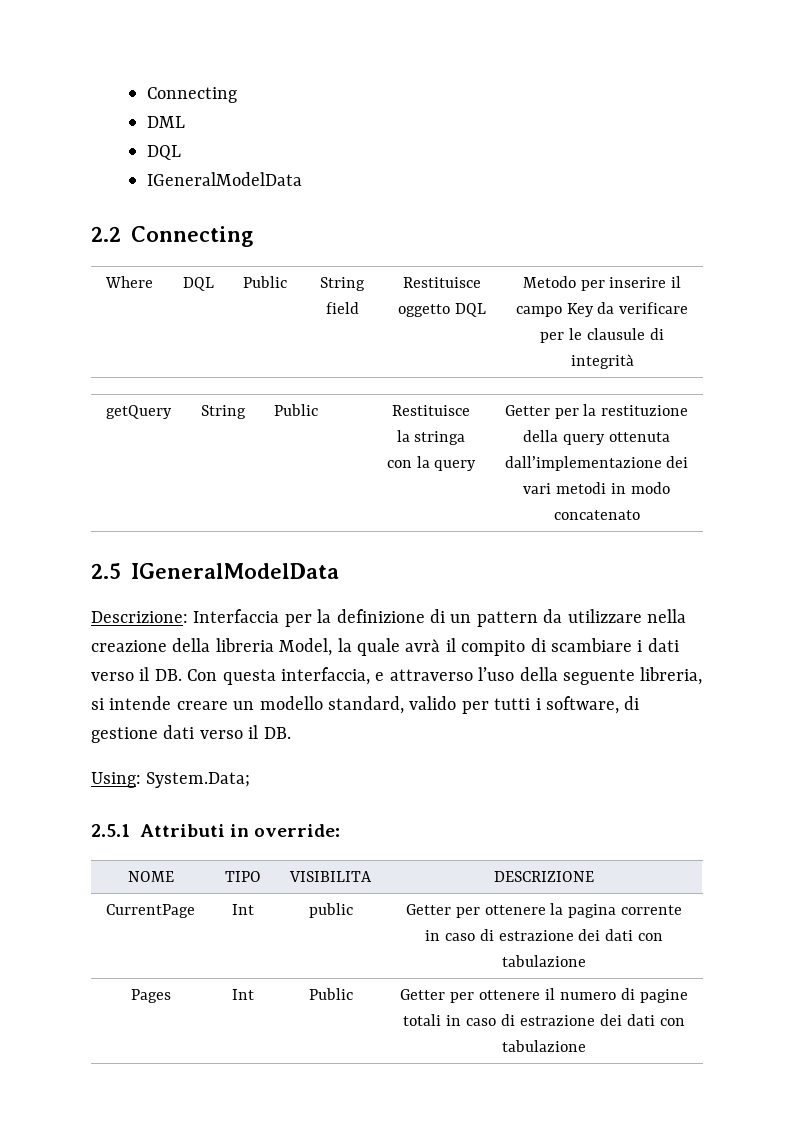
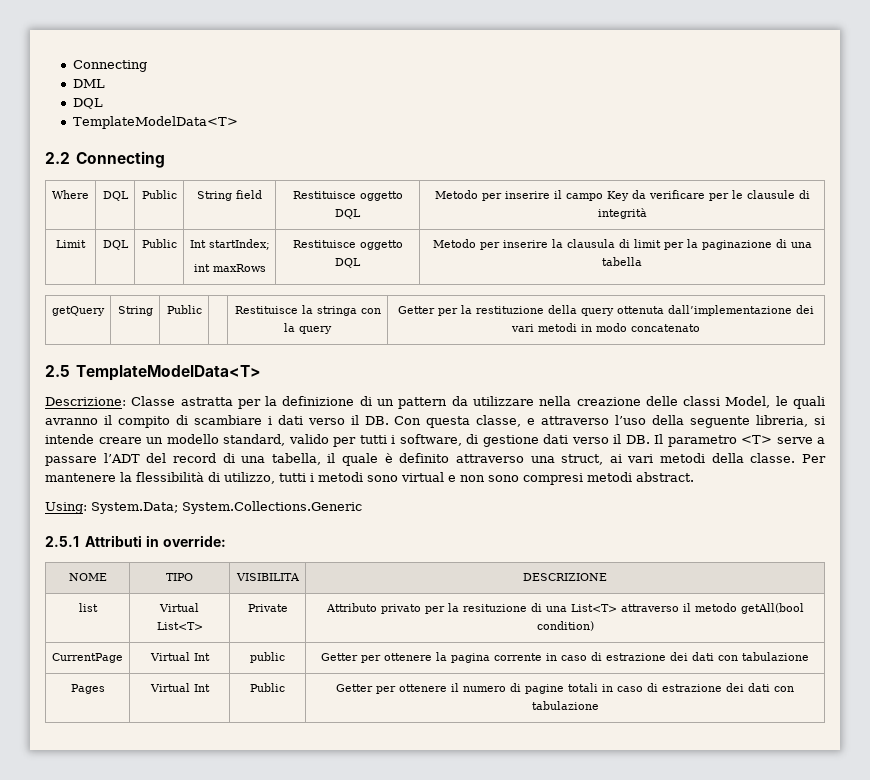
  DML
  DQL
- IGeneralModelData
+ TemplateModelData<T>
+ Limit | DQL | Public | Int startIndex;
+ int maxRows | Restituisce oggetto DQL | Metodo per inserire la clausula di limit per la paginazione di una tabella
- 2.5 IGeneralModelData
+ 2.5 TemplateModelData<T>
- Descrizione: Interfaccia per la definizione di un pattern da utilizzare nella creazione della libreria Model, la quale avrà il compito di scambiare i dati verso il DB. Con questa interfaccia, e attraverso l’uso della seguente libreria, si intende creare un modello standard, valido per tutti i software, di gestione dati verso il DB.
+ Descrizione: Classe astratta per la definizione di un pattern da utilizzare nella creazione delle classi Model, le quali avranno il compito di scambiare i dati verso il DB. Con questa classe, e attraverso l’uso della seguente libreria, si intende creare un modello standard, valido per tutti i software, di gestione dati verso il DB. Il parametro <T> serve a passare l’ADT del record di una tabella, il quale è definito attraverso una struct, ai vari metodi della classe. Per mantenere la flessibilità di utilizzo, tutti i metodi sono virtual e non sono compresi metodi abstract.
- Using: System.Data;
+ Using: System.Data; System.Collections.Generic
+ list | Virtual List<T> | Private | Attributo privato per la resituzione di una List<T> attraverso il metodo getAll(bool condition)
- CurrentPage | Int | public | Getter per ottenere la pagina corrente in caso di estrazione dei dati con tabulazione
+ CurrentPage | Virtual Int | public | Getter per ottenere la pagina corrente in caso di estrazione dei dati con tabulazione
- Pages | Int | Public | Getter per ottenere il numero di pagine totali in caso di estrazione dei dati con tabulazione
+ Pages | Virtual Int | Public | Getter per ottenere il numero di pagine totali in caso di estrazione dei dati con tabulazione

